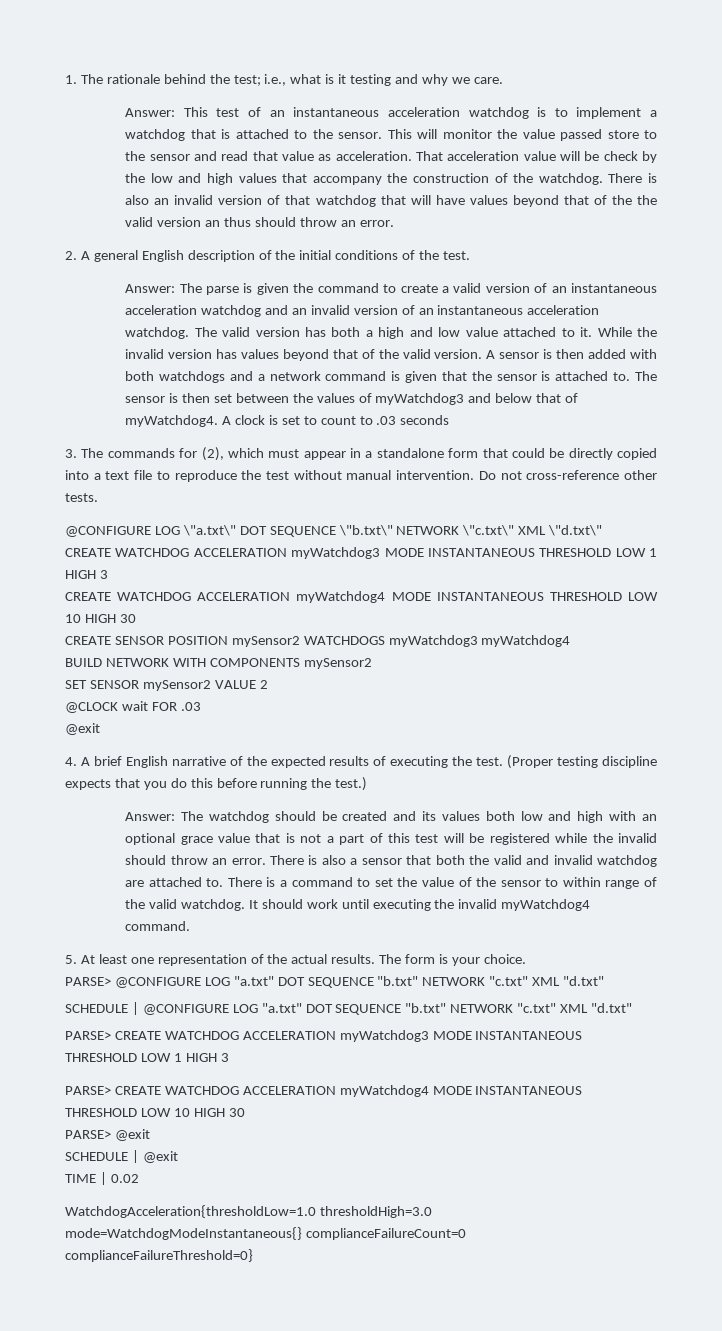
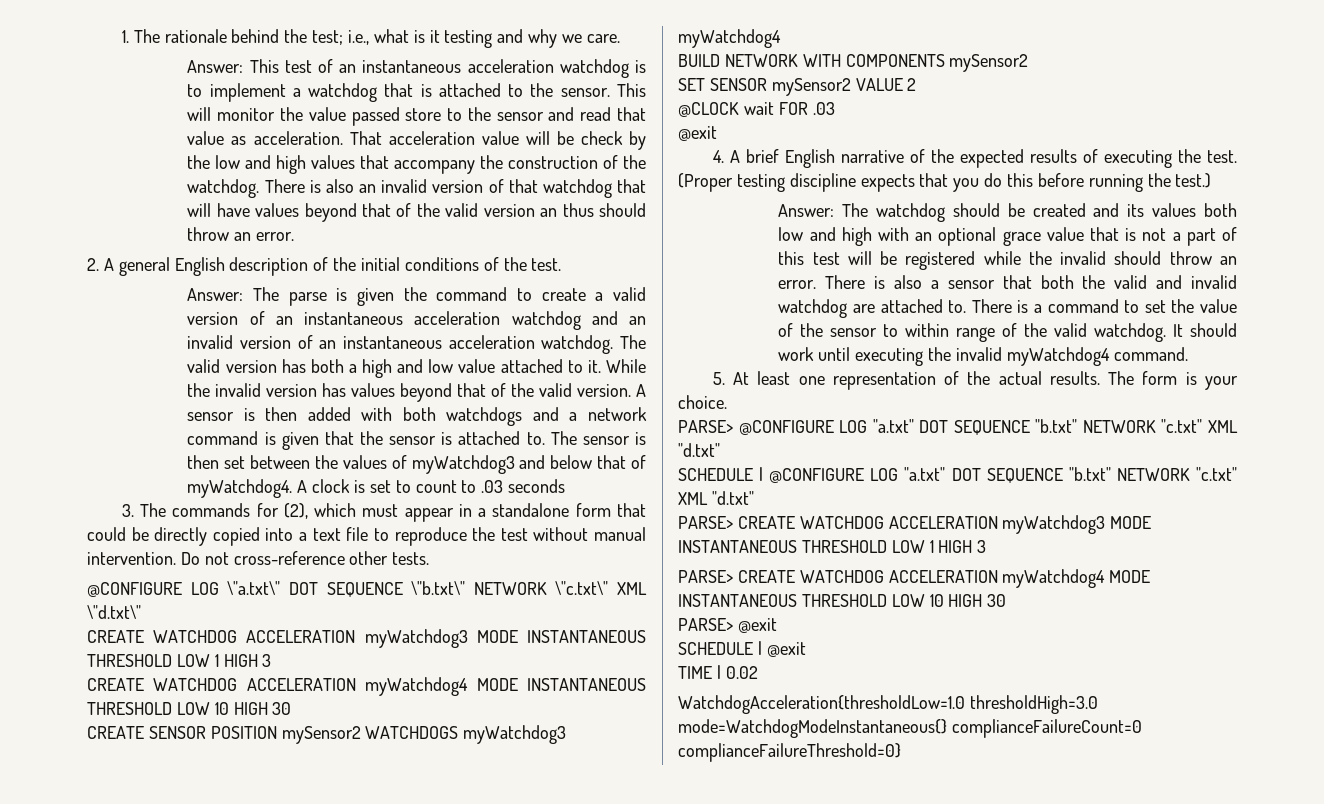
- There is also an invalid version of that watchdog that will have values beyond that of the the valid version an thus should throw an error.
+ There is also an invalid version of that watchdog that will have values beyond that of the valid version an thus should throw an error.

